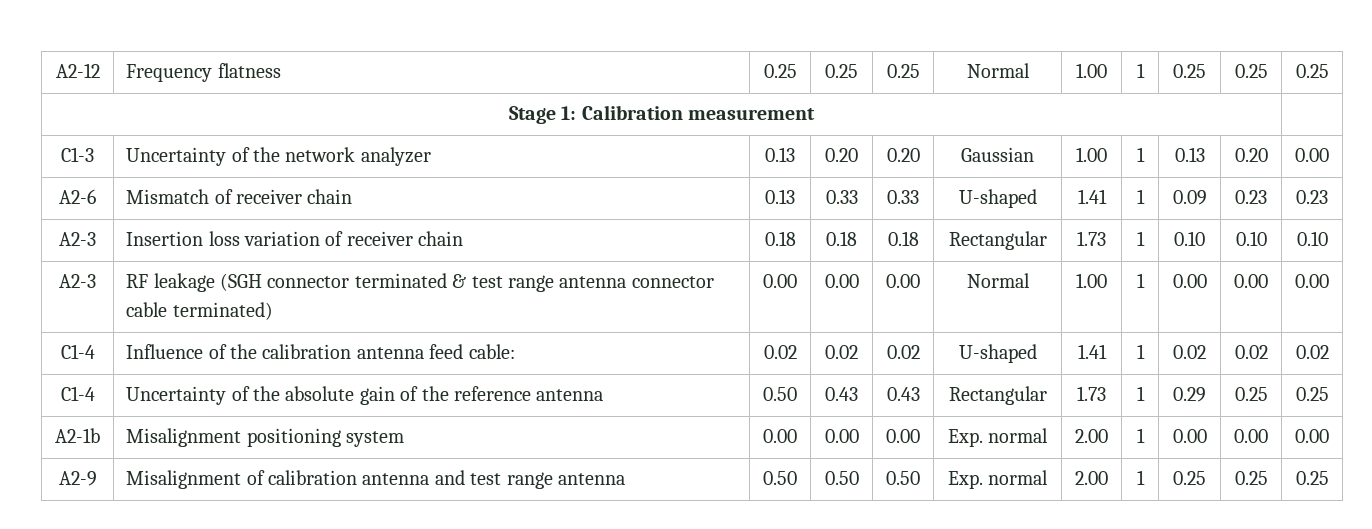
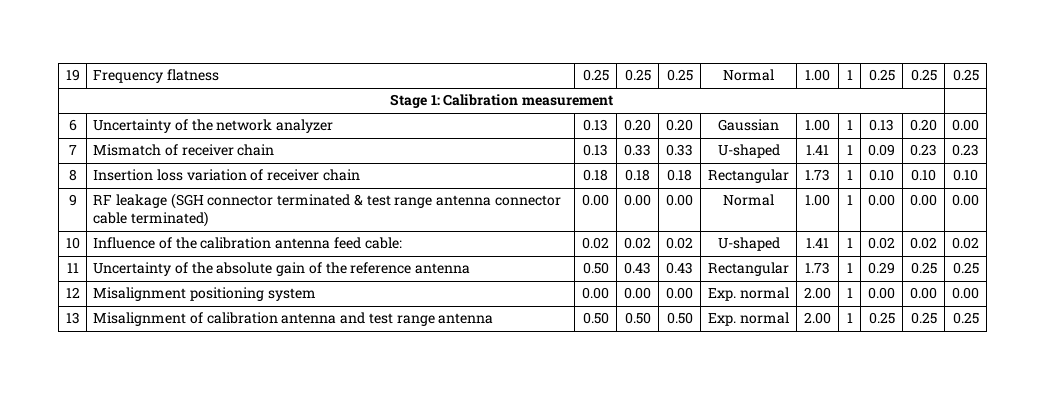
- A2-12 | Frequency flatness | 0.25 | 0.25 | 0.25 | Normal | 1.00 | 1 | 0.25 | 0.25 | 0.25
+ 19 | Frequency flatness | 0.25 | 0.25 | 0.25 | Normal | 1.00 | 1 | 0.25 | 0.25 | 0.25
- C1-3 | Uncertainty of the network analyzer | 0.13 | 0.20 | 0.20 | Gaussian | 1.00 | 1 | 0.13 | 0.20 | 0.00
+ 6 | Uncertainty of the network analyzer | 0.13 | 0.20 | 0.20 | Gaussian | 1.00 | 1 | 0.13 | 0.20 | 0.00
- A2-6 | Mismatch of receiver chain | 0.13 | 0.33 | 0.33 | U-shaped | 1.41 | 1 | 0.09 | 0.23 | 0.23
+ 7 | Mismatch of receiver chain | 0.13 | 0.33 | 0.33 | U-shaped | 1.41 | 1 | 0.09 | 0.23 | 0.23
- A2-3 | Insertion loss variation of receiver chain | 0.18 | 0.18 | 0.18 | Rectangular | 1.73 | 1 | 0.10 | 0.10 | 0.10
+ 8 | Insertion loss variation of receiver chain | 0.18 | 0.18 | 0.18 | Rectangular | 1.73 | 1 | 0.10 | 0.10 | 0.10
- A2-3 | RF leakage (SGH connector terminated & test range antenna connector cable terminated) | 0.00 | 0.00 | 0.00 | Normal | 1.00 | 1 | 0.00 | 0.00 | 0.00
+ 9 | RF leakage (SGH connector terminated & test range antenna connector cable terminated) | 0.00 | 0.00 | 0.00 | Normal | 1.00 | 1 | 0.00 | 0.00 | 0.00
- C1-4 | Influence of the calibration antenna feed cable: | 0.02 | 0.02 | 0.02 | U-shaped | 1.41 | 1 | 0.02 | 0.02 | 0.02
+ 10 | Influence of the calibration antenna feed cable: | 0.02 | 0.02 | 0.02 | U-shaped | 1.41 | 1 | 0.02 | 0.02 | 0.02
- C1-4 | Uncertainty of the absolute gain of the reference antenna | 0.50 | 0.43 | 0.43 | Rectangular | 1.73 | 1 | 0.29 | 0.25 | 0.25
+ 11 | Uncertainty of the absolute gain of the reference antenna | 0.50 | 0.43 | 0.43 | Rectangular | 1.73 | 1 | 0.29 | 0.25 | 0.25
- A2-1b | Misalignment positioning system | 0.00 | 0.00 | 0.00 | Exp. normal | 2.00 | 1 | 0.00 | 0.00 | 0.00
+ 12 | Misalignment positioning system | 0.00 | 0.00 | 0.00 | Exp. normal | 2.00 | 1 | 0.00 | 0.00 | 0.00
- A2-9 | Misalignment of calibration antenna and test range antenna | 0.50 | 0.50 | 0.50 | Exp. normal | 2.00 | 1 | 0.25 | 0.25 | 0.25
+ 13 | Misalignment of calibration antenna and test range antenna | 0.50 | 0.50 | 0.50 | Exp. normal | 2.00 | 1 | 0.25 | 0.25 | 0.25

